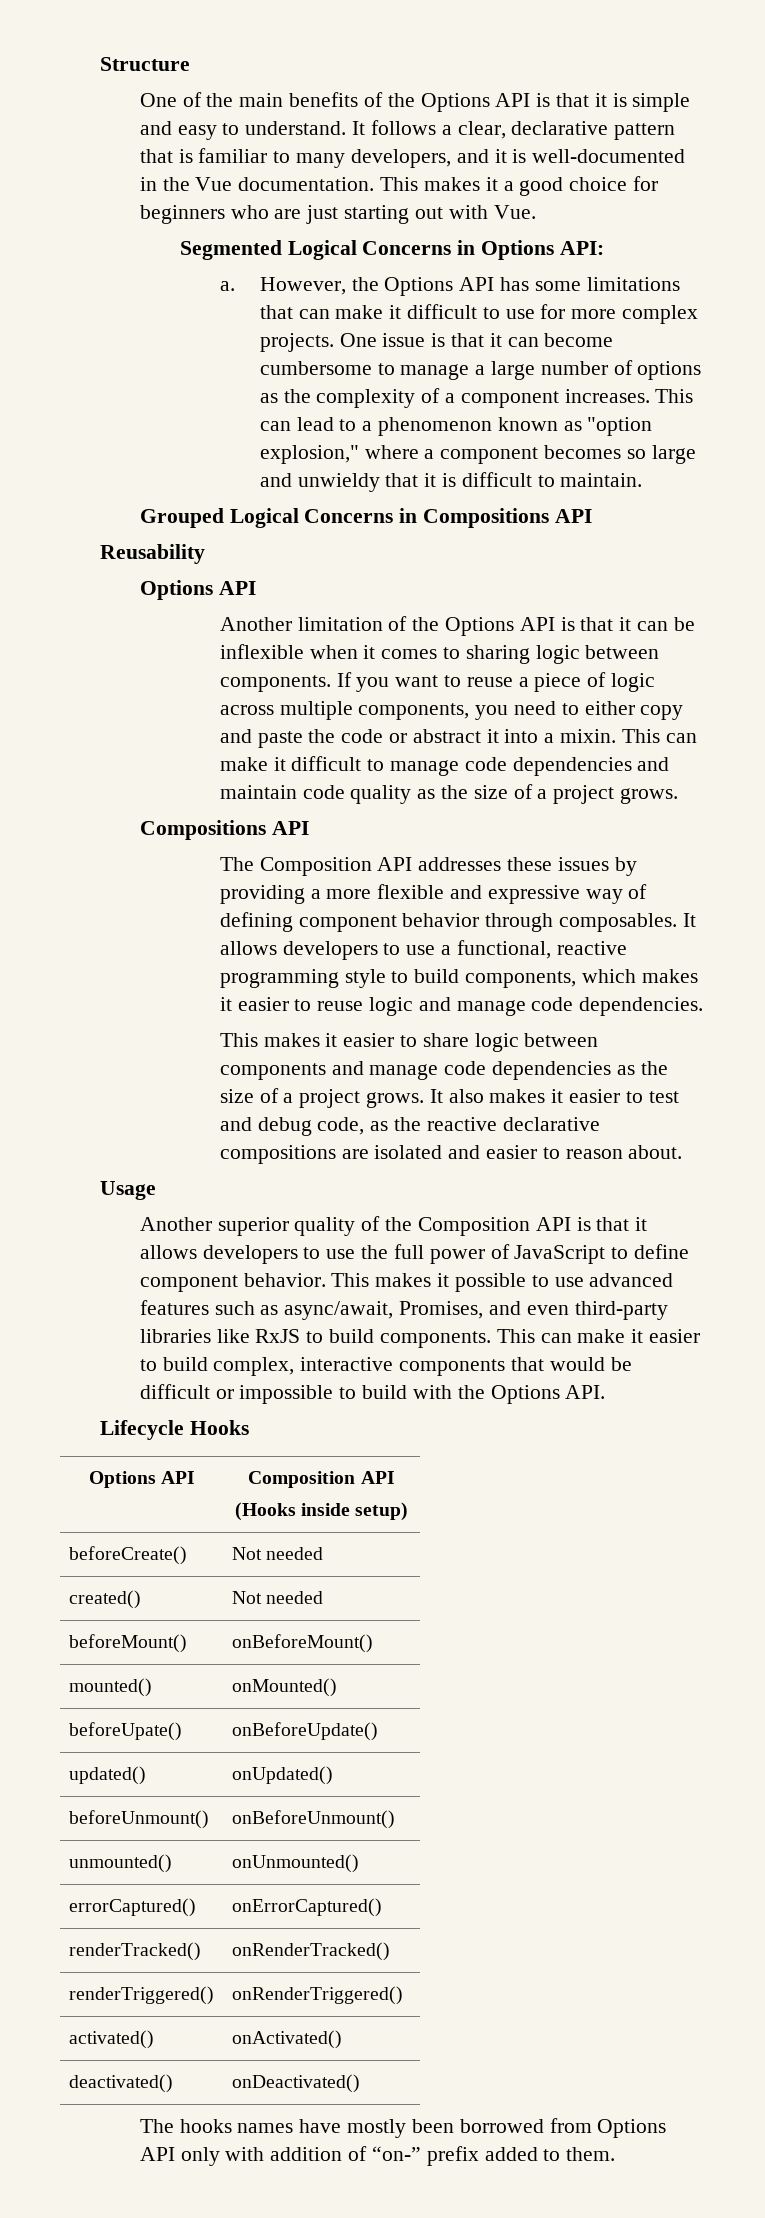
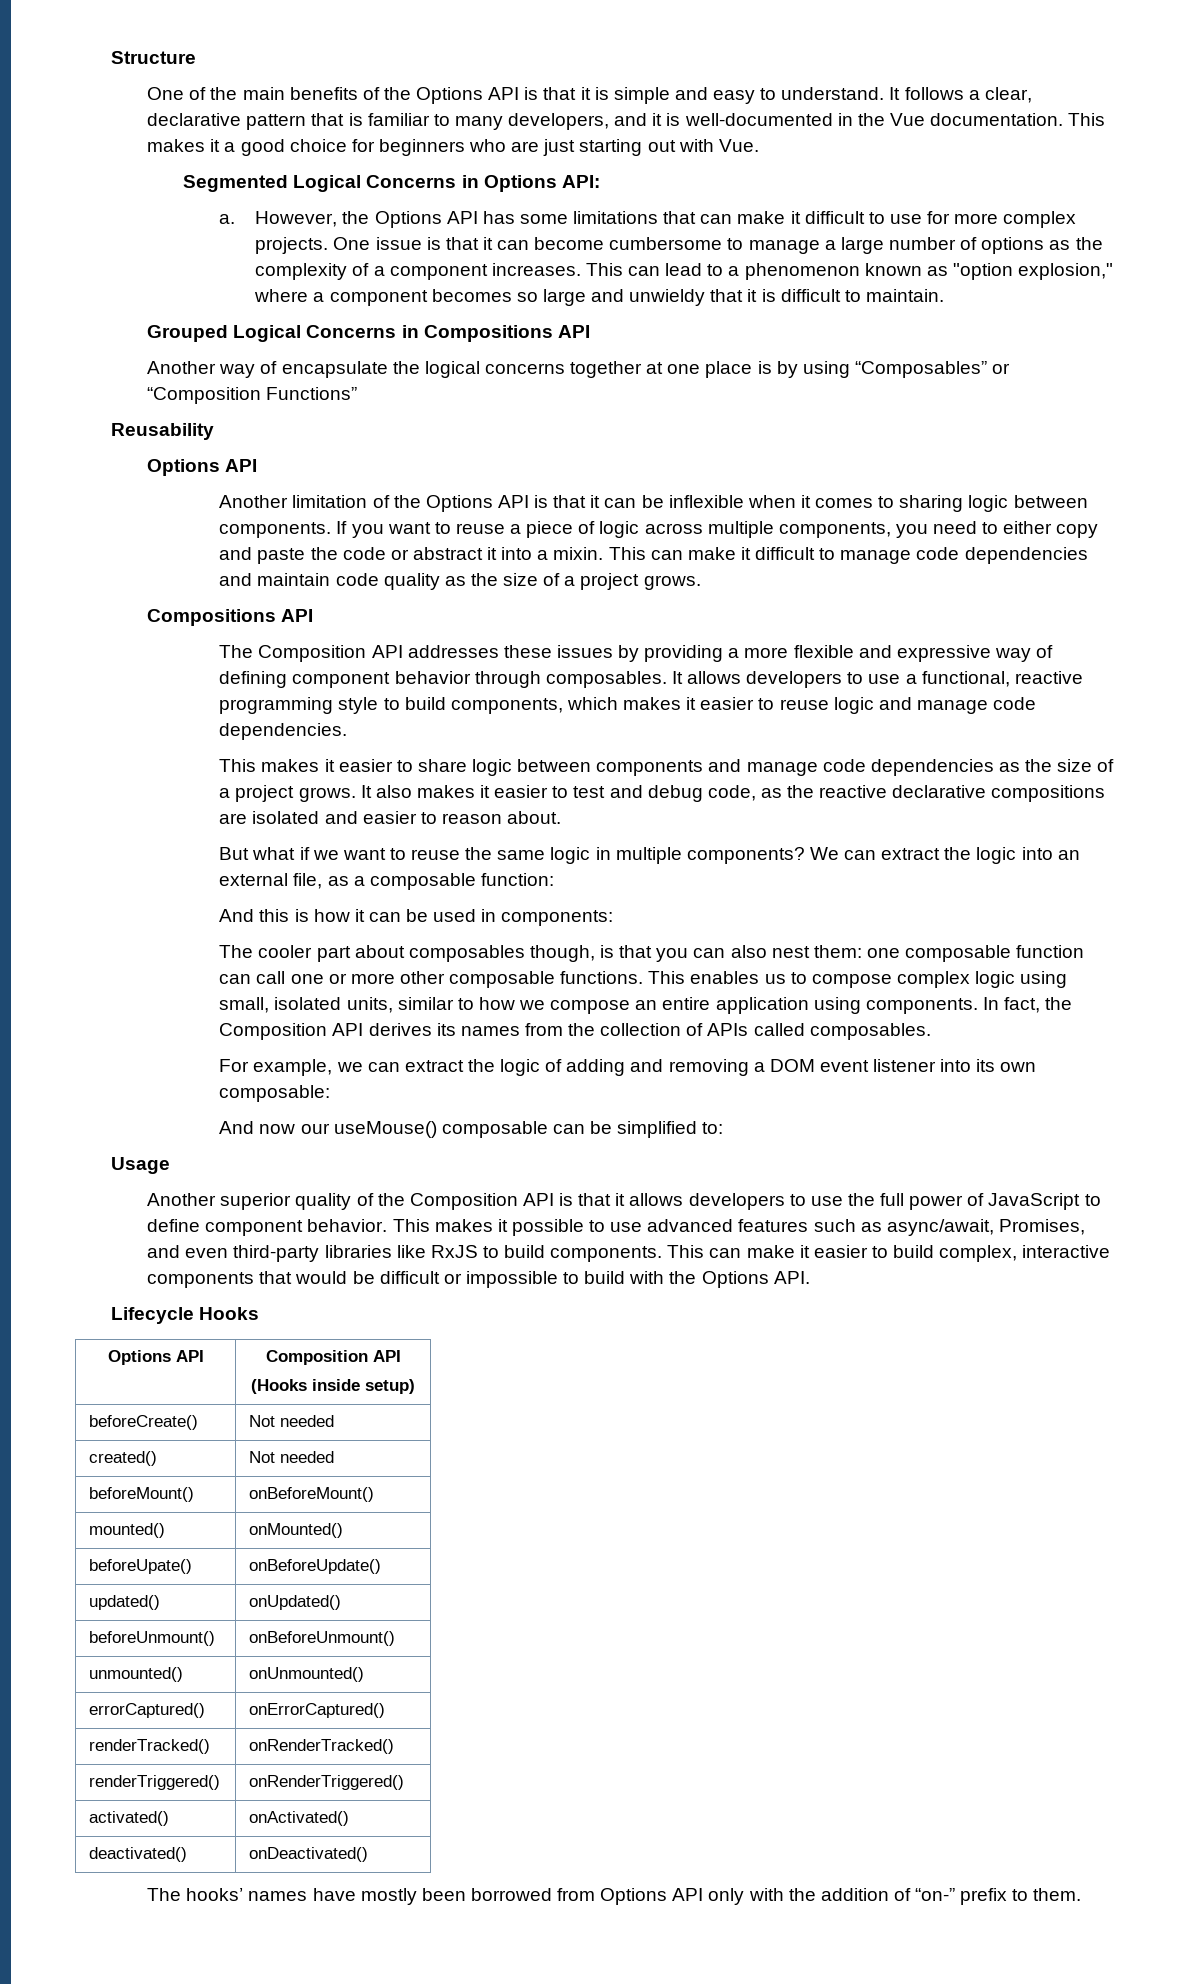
+ Another way of encapsulate the logical concerns together at one place is by using “Composables” or “Composition Functions”
+ But what if we want to reuse the same logic in multiple components? We can extract the logic into an external file, as a composable function:
+ And this is how it can be used in components:
+ The cooler part about composables though, is that you can also nest them: one composable function can call one or more other composable functions. This enables us to compose complex logic using small, isolated units, similar to how we compose an entire application using components. In fact, the Composition API derives its names from the collection of APIs called composables.
+ For example, we can extract the logic of adding and removing a DOM event listener into its own composable:
+ And now our useMouse() composable can be simplified to:
- The hooks names have mostly been borrowed from Options API only with addition of “on-” prefix added to them.
+ The hooks’ names have mostly been borrowed from Options API only with the addition of “on-” prefix to them.

